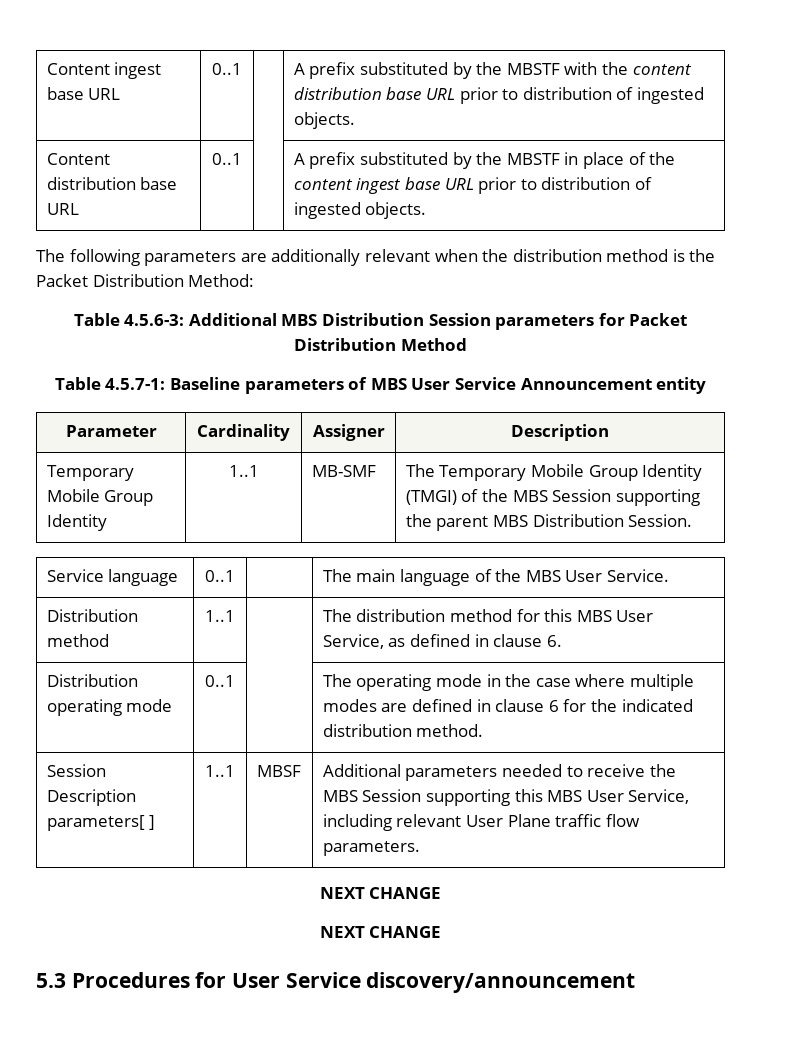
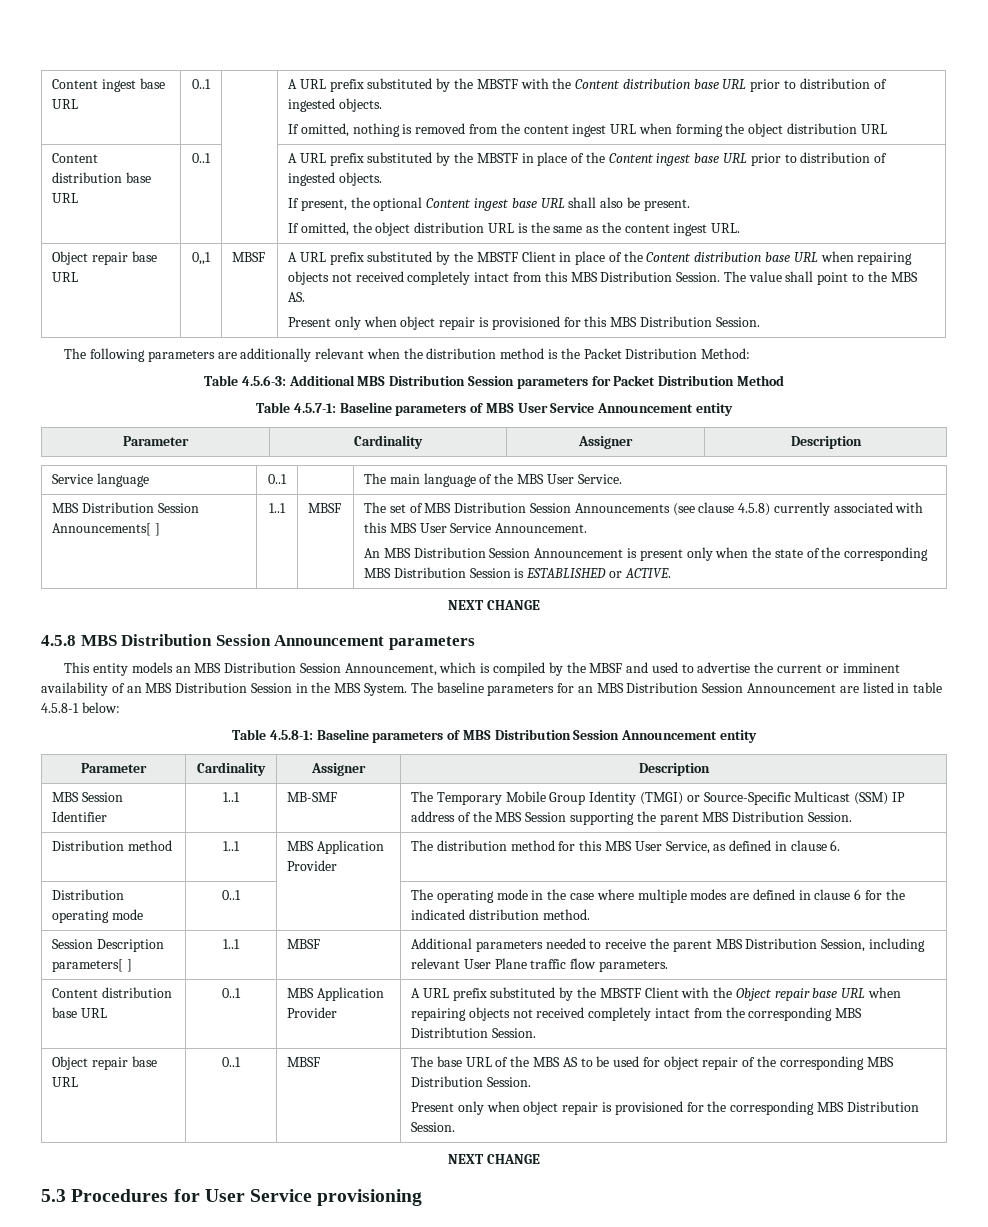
- Content ingest base URL | 0..1 | | A prefix substituted by the MBSTF with the content distribution base URL prior to distribution of ingested objects.
+ Content ingest base URL | 0..1 | | A URL prefix substituted by the MBSTF with the Content distribution base URL prior to distribution of ingested objects.
+ If omitted, nothing is removed from the content ingest URL when forming the object distribution URL
- A prefix substituted by the MBSTF in place of the content ingest base URL prior to distribution of ingested objects.
+ A URL prefix substituted by the MBSTF in place of the Content ingest base URL prior to distribution of ingested objects.
+ If present, the optional Content ingest base URL shall also be present.
+ If omitted, the object distribution URL is the same as the content ingest URL.
+ Object repair base URL | 0,,1 | MBSF | A URL prefix substituted by the MBSTF Client in place of the Content distribution base URL when repairing objects not received completely intact from this MBS Distribution Session. The value shall point to the MBS AS.
+ Present only when object repair is provisioned for this MBS Distribution Session.
- Temporary Mobile Group Identity | 1..1 | MB-SMF | The Temporary Mobile Group Identity (TMGI) of the MBS Session supporting the parent MBS Distribution Session.
+ MBS Distribution Session Announcements[ ] | 1..1 | MBSF | The set of MBS Distribution Session Announcements (see clause 4.5.8) currently associated with this MBS User Service Announcement.
+ An MBS Distribution Session Announcement is present only when the state of the corresponding MBS Distribution Session is ESTABLISHED or ACTIVE.
+ NEXT CHANGE
+ 4.5.8 MBS Distribution Session Announcement parameters
+ This entity models an MBS Distribution Session Announcement, which is compiled by the MBSF and used to advertise the current or imminent availability of an MBS Distribution Session in the MBS System. The baseline parameters for an MBS Distribution Session Announcement are listed in table 4.5.8-1 below:
+ Table 4.5.8-1: Baseline parameters of MBS Distribution Session Announcement entity
+ Parameter | Cardinality | Assigner | Description
+ MBS Session Identifier | 1..1 | MB-SMF | The Temporary Mobile Group Identity (TMGI) or Source-Specific Multicast (SSM) IP address of the MBS Session supporting the parent MBS Distribution Session.
- Distribution method | 1..1 | | The distribution method for this MBS User Service, as defined in clause 6.
+ Distribution method | 1..1 | MBS Application Provider | The distribution method for this MBS User Service, as defined in clause 6.
- Session Description parameters[ ] | 1..1 | MBSF | Additional parameters needed to receive the MBS Session supporting this MBS User Service, including relevant User Plane traffic flow parameters.
- NEXT CHANGE
+ Session Description parameters[ ] | 1..1 | MBSF | Additional parameters needed to receive the parent MBS Distribution Session, including relevant User Plane traffic flow parameters.
+ Content distribution base URL | 0..1 | MBS Application Provider | A URL prefix substituted by the MBSTF Client with the Object repair base URL when repairing objects not received completely intact from the corresponding MBS Distribtution Session.
+ Object repair base URL | 0..1 | MBSF | The base URL of the MBS AS to be used for object repair of the corresponding MBS Distribution Session.
+ Present only when object repair is provisioned for the corresponding MBS Distribution Session.
- 5.3 Procedures for User Service discovery/announcement
+ 5.3 Procedures for User Service provisioning

